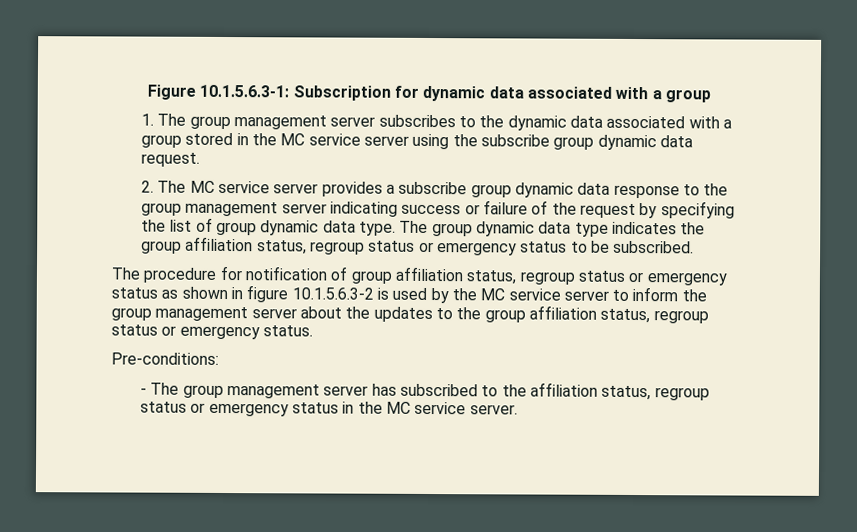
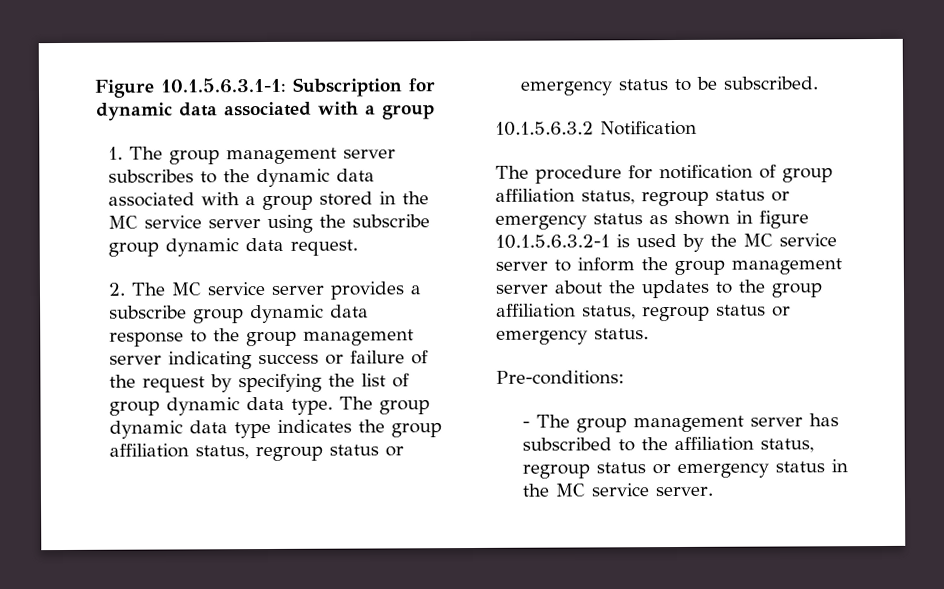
- Figure 10.1.5.6.3-1: Subscription for dynamic data associated with a group
+ Figure 10.1.5.6.3.1-1: Subscription for dynamic data associated with a group
+ 10.1.5.6.3.2 Notification
- The procedure for notification of group affiliation status, regroup status or emergency status as shown in figure 10.1.5.6.3-2 is used by the MC service server to inform the group management server about the updates to the group affiliation status, regroup status or emergency status.
+ The procedure for notification of group affiliation status, regroup status or emergency status as shown in figure 10.1.5.6.3.2-1 is used by the MC service server to inform the group management server about the updates to the group affiliation status, regroup status or emergency status.

